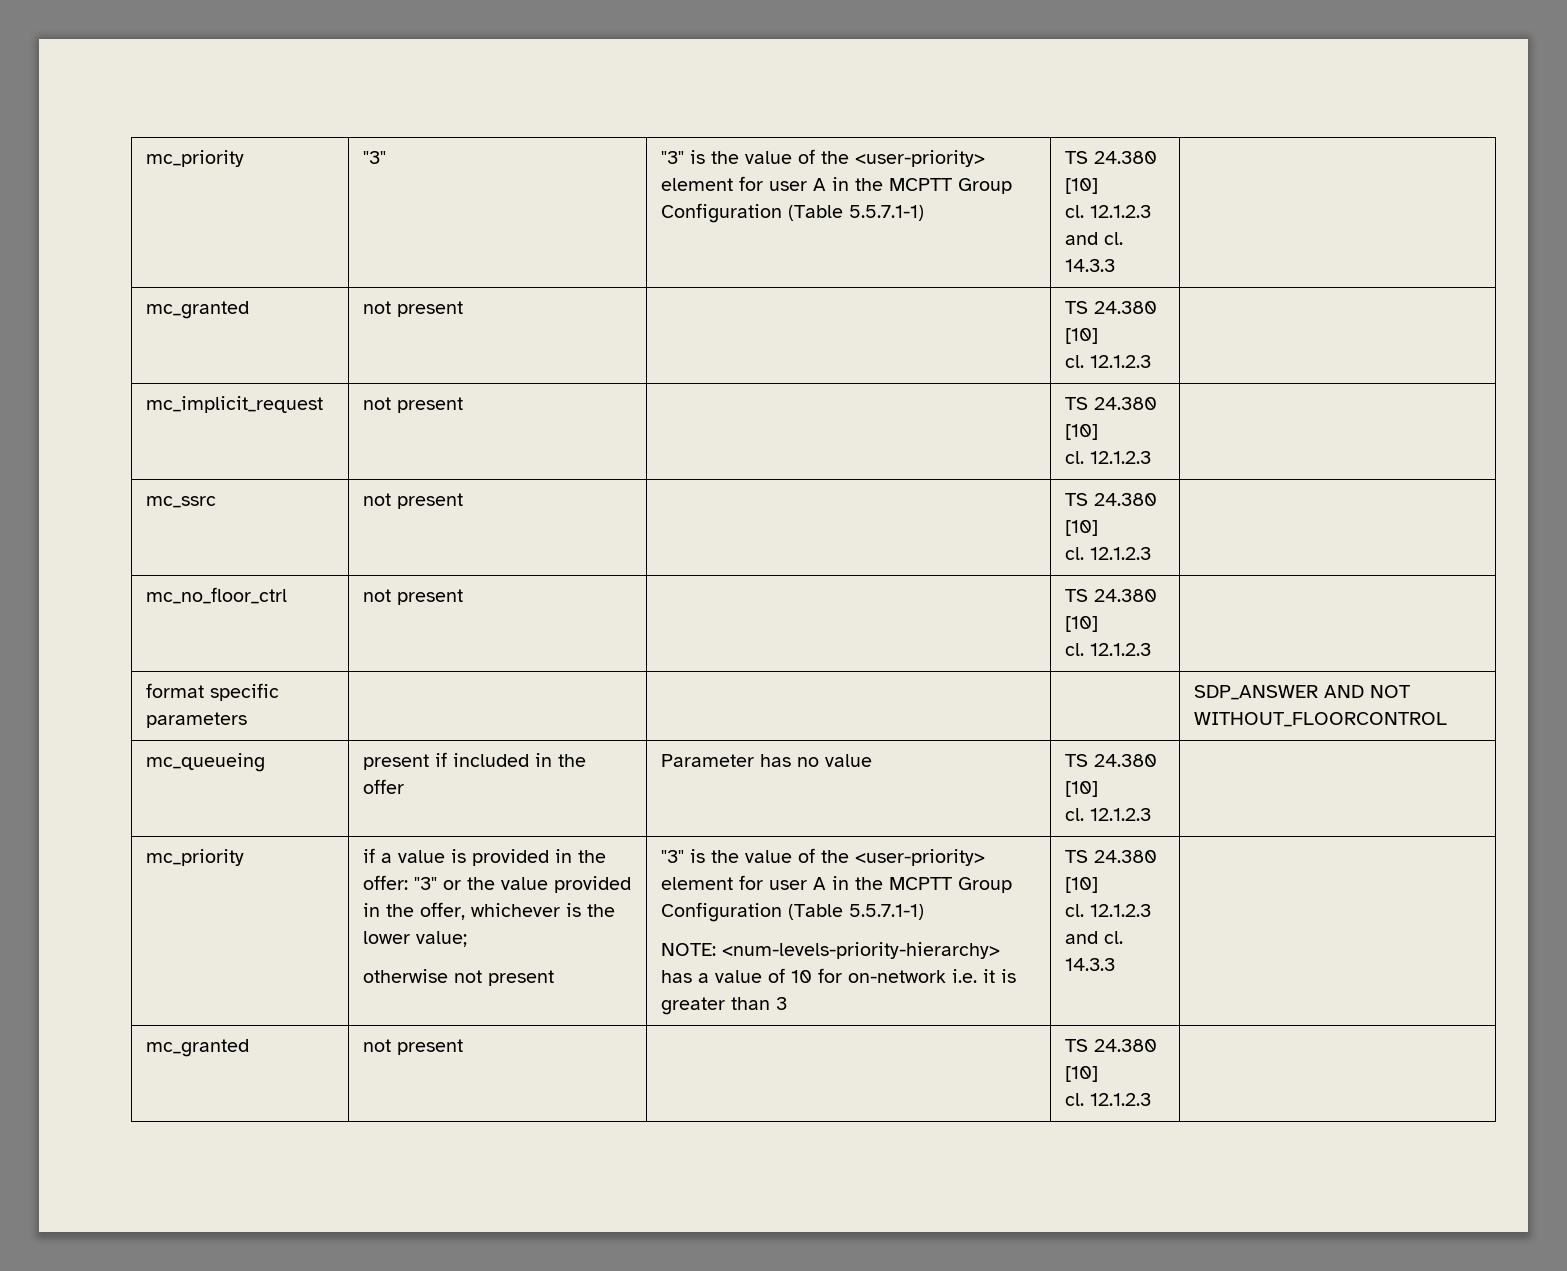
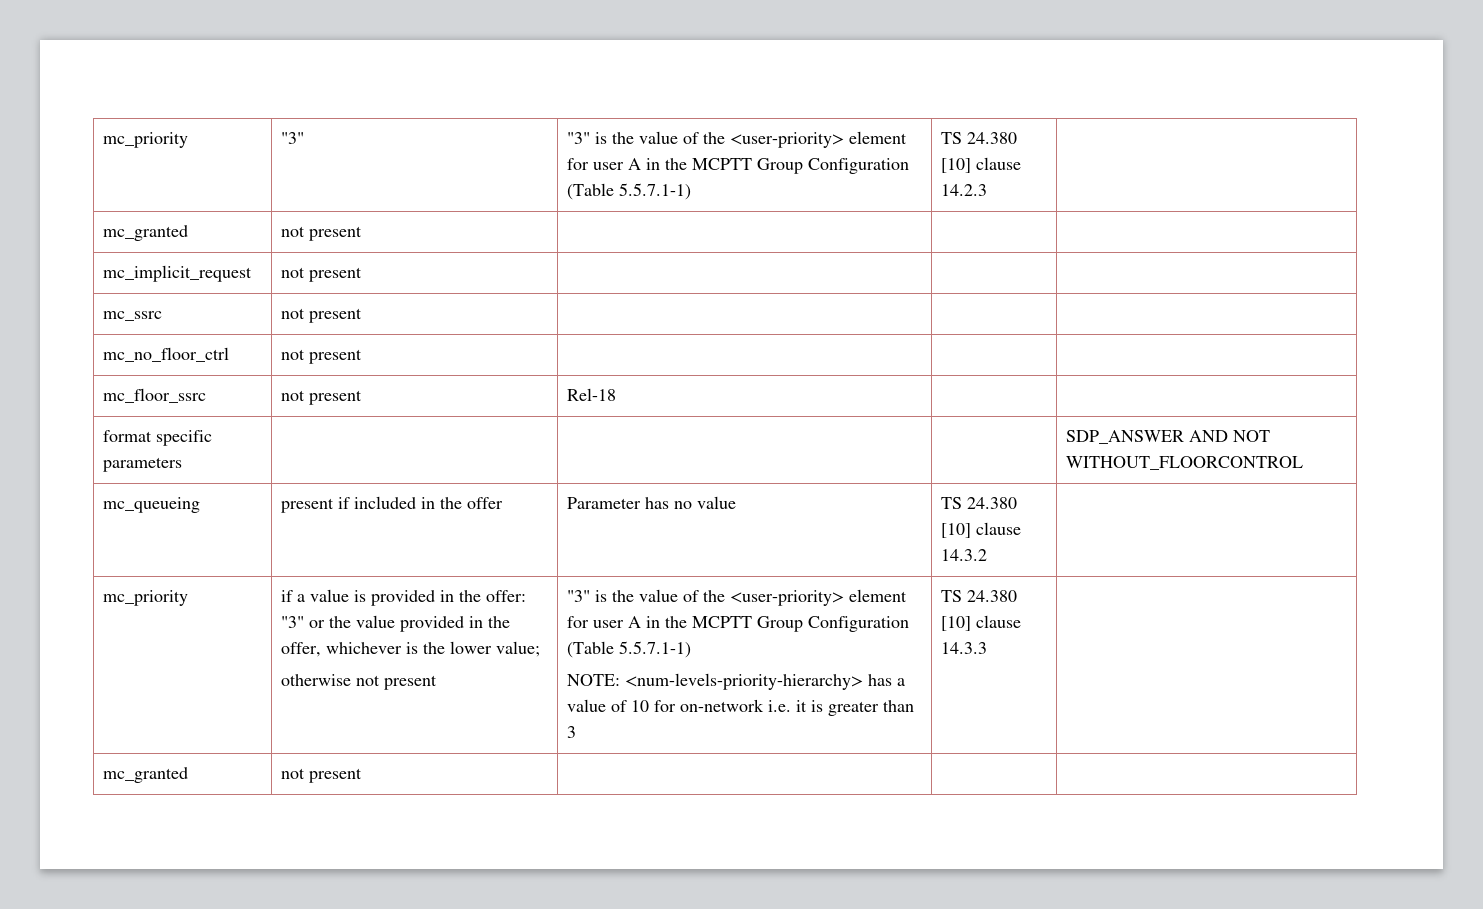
- mc_priority | "3" | "3" is the value of the <user-priority> element for user A in the MCPTT Group Configuration (Table 5.5.7.1-1) | TS 24.380 [10]
- cl. 12.1.2.3 and cl. 14.3.3 |
- mc_granted | not present | | TS 24.380 [10]
- cl. 12.1.2.3 |
- mc_implicit_request | not present | | TS 24.380 [10]
- cl. 12.1.2.3 |
- mc_ssrc | not present | | TS 24.380 [10]
- cl. 12.1.2.3 |
- mc_no_floor_ctrl | not present | | TS 24.380 [10]
- cl. 12.1.2.3 |
+ mc_priority | "3" | "3" is the value of the <user-priority> element for user A in the MCPTT Group Configuration (Table 5.5.7.1-1) | TS 24.380 [10] clause 14.2.3 |
+ mc_granted | not present | | |
+ mc_implicit_request | not present | | |
+ mc_ssrc | not present | | |
+ mc_no_floor_ctrl | not present | | |
+ mc_floor_ssrc | not present | Rel-18 | |
- mc_queueing | present if included in the offer | Parameter has no value | TS 24.380 [10]
- cl. 12.1.2.3 |
+ mc_queueing | present if included in the offer | Parameter has no value | TS 24.380 [10] clause 14.3.2 |
- NOTE: <num-levels-priority-hierarchy> has a value of 10 for on-network i.e. it is greater than 3 | TS 24.380 [10]
- cl. 12.1.2.3 and cl. 14.3.3 |
- mc_granted | not present | | TS 24.380 [10]
- cl. 12.1.2.3 |
+ NOTE: <num-levels-priority-hierarchy> has a value of 10 for on-network i.e. it is greater than 3 | TS 24.380 [10] clause 14.3.3 |
+ mc_granted | not present | | |

